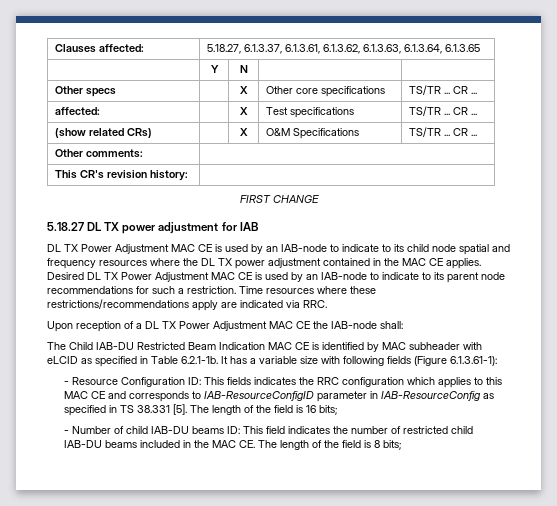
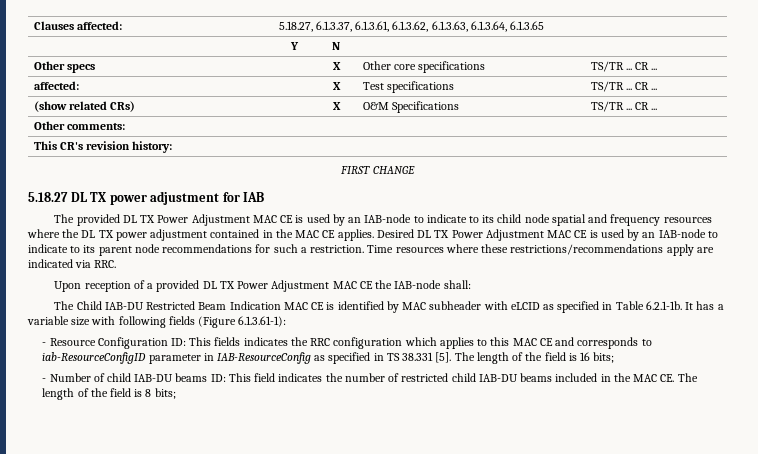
- DL TX Power Adjustment MAC CE is used by an IAB-node to indicate to its child node spatial and frequency resources where the DL TX power adjustment contained in the MAC CE applies.
+ The provided DL TX Power Adjustment MAC CE is used by an IAB-node to indicate to its child node spatial and frequency resources where the DL TX power adjustment contained in the MAC CE applies.
- Upon reception of a DL TX Power Adjustment MAC CE the IAB-node shall:
+ Upon reception of a provided DL TX Power Adjustment MAC CE the IAB-node shall:
- - Resource Configuration ID: This fields indicates the RRC configuration which applies to this MAC CE and corresponds to IAB-ResourceConfigID parameter in IAB-ResourceConfig as specified in TS 38.331 [5].
+ - Resource Configuration ID: This fields indicates the RRC configuration which applies to this MAC CE and corresponds to iab-ResourceConfigID parameter in IAB-ResourceConfig as specified in TS 38.331 [5].

